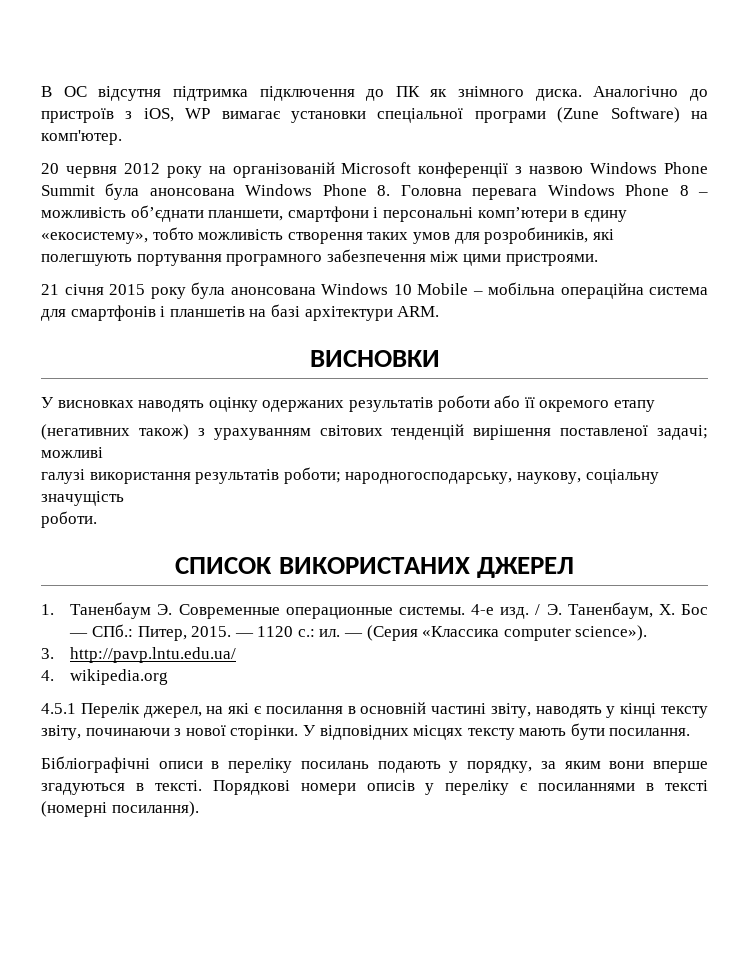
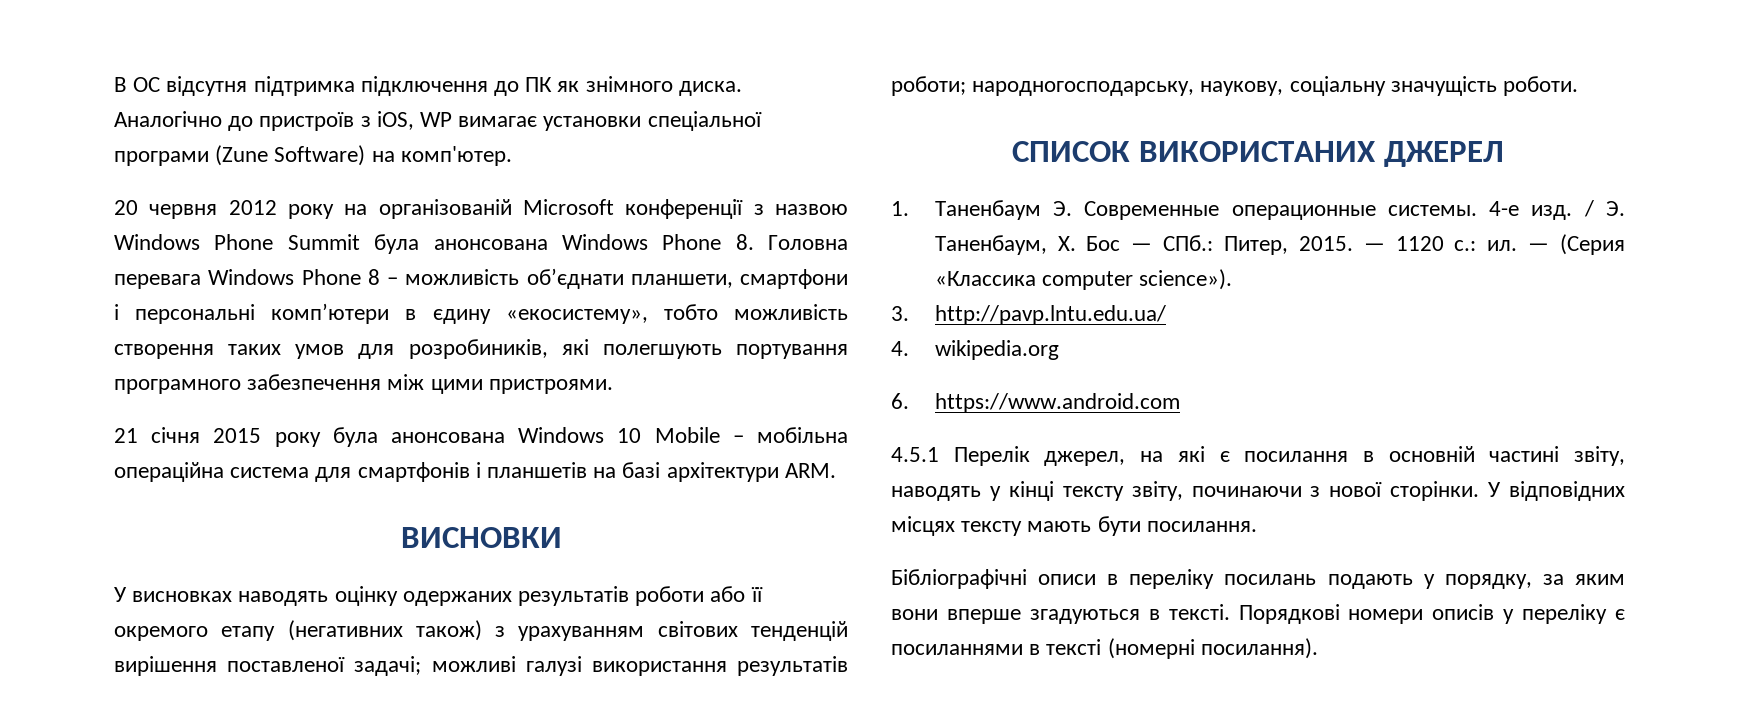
- У висновках наводять оцінку одержаних результатів роботи або її окремого етапу
- (негативних також) з урахуванням світових тенденцій вирішення поставленої задачі; можливі
- галузі використання результатів роботи; народногосподарську, наукову, соціальну значущість
- роботи.
+ У висновках наводять оцінку одержаних результатів роботи або її окремого етапу (негативних також) з урахуванням світових тенденцій вирішення поставленої задачі; можливі галузі використання результатів роботи; народногосподарську, наукову, соціальну значущість роботи.
+ 6. https://www.android.com

